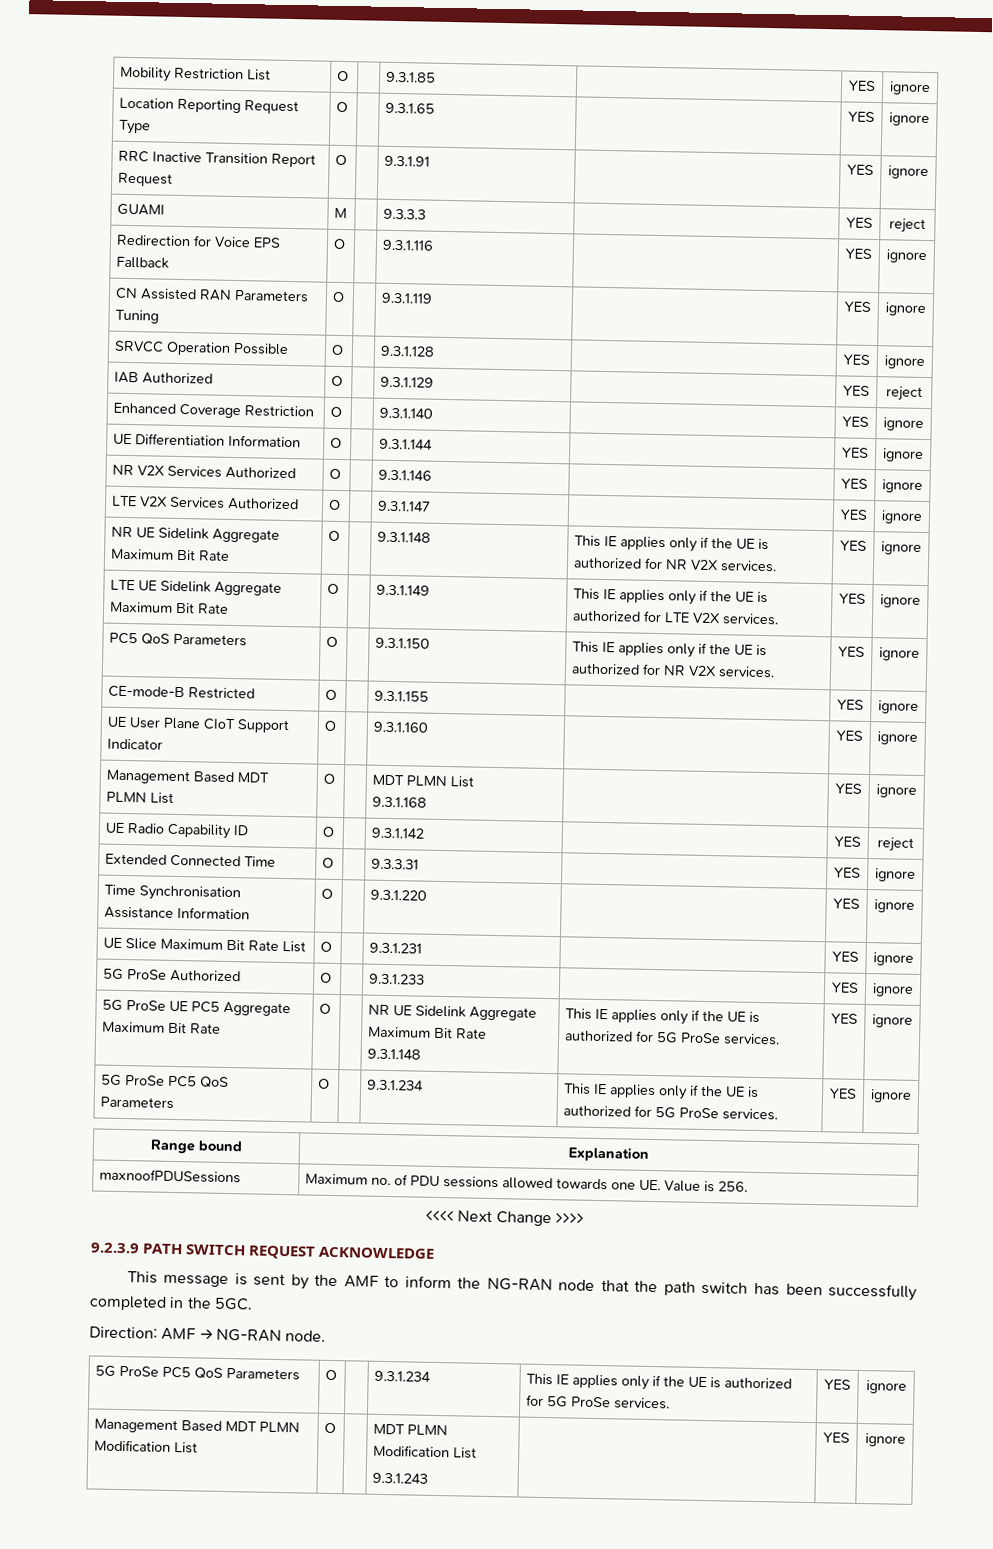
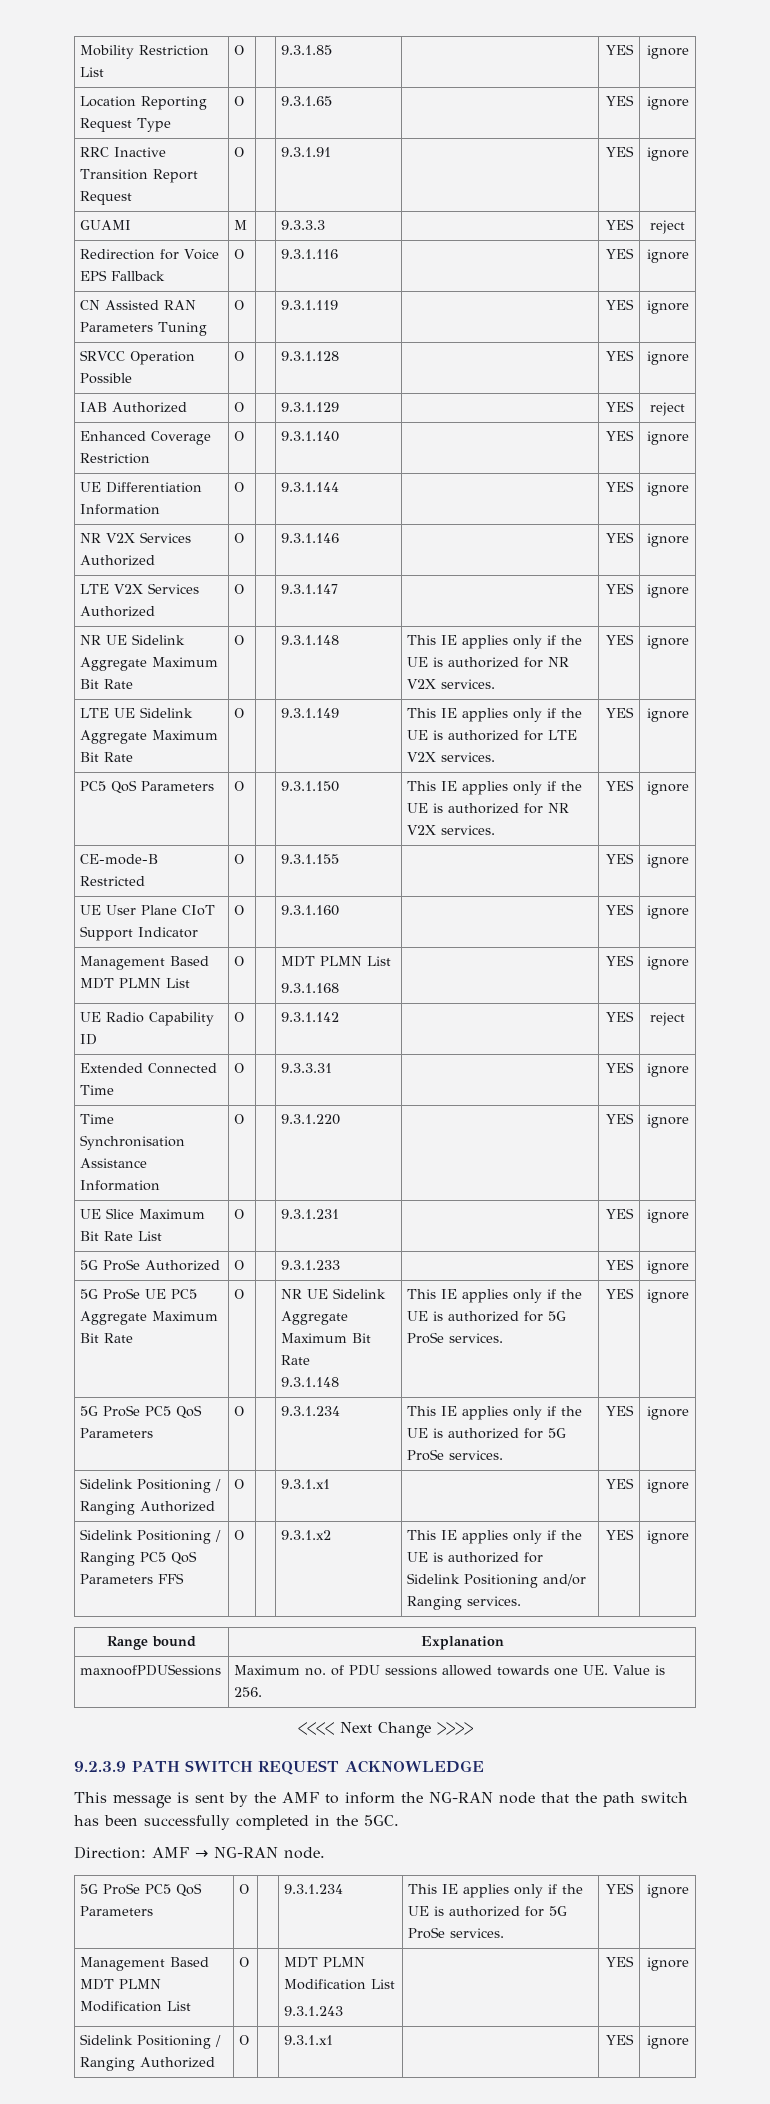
  5G ProSe UE PC5 Aggregate Maximum Bit Rate | O | | NR UE Sidelink Aggregate Maximum Bit Rate
  9.3.1.148 | This IE applies only if the UE is authorized for 5G ProSe services. | YES | ignore
  5G ProSe PC5 QoS Parameters | O | | 9.3.1.234 | This IE applies only if the UE is authorized for 5G ProSe services. | YES | ignore
+ Sidelink Positioning / Ranging Authorized | O | | 9.3.1.x1 | | YES | ignore
+ Sidelink Positioning / Ranging PC5 QoS Parameters FFS | O | | 9.3.1.x2 | This IE applies only if the UE is authorized for Sidelink Positioning and/or Ranging services. | YES | ignore
  Management Based MDT PLMN Modification List | O | | MDT PLMN Modification List
  9.3.1.243 | | YES | ignore
+ Sidelink Positioning / Ranging Authorized | O | | 9.3.1.x1 | | YES | ignore

